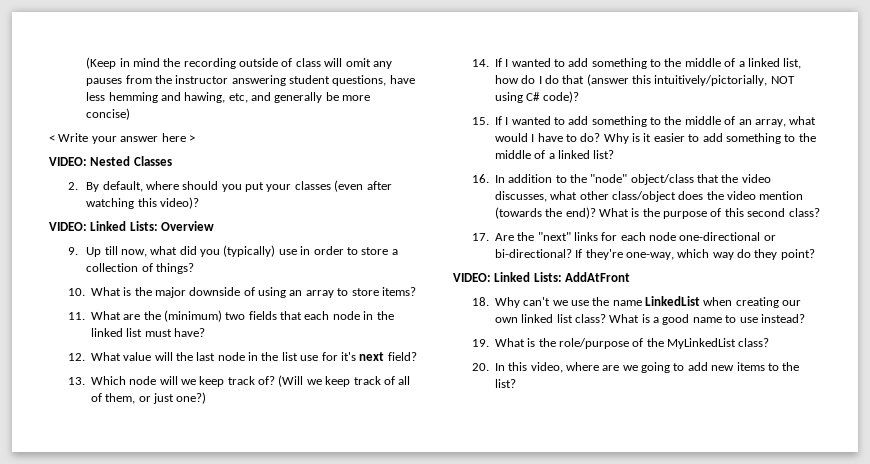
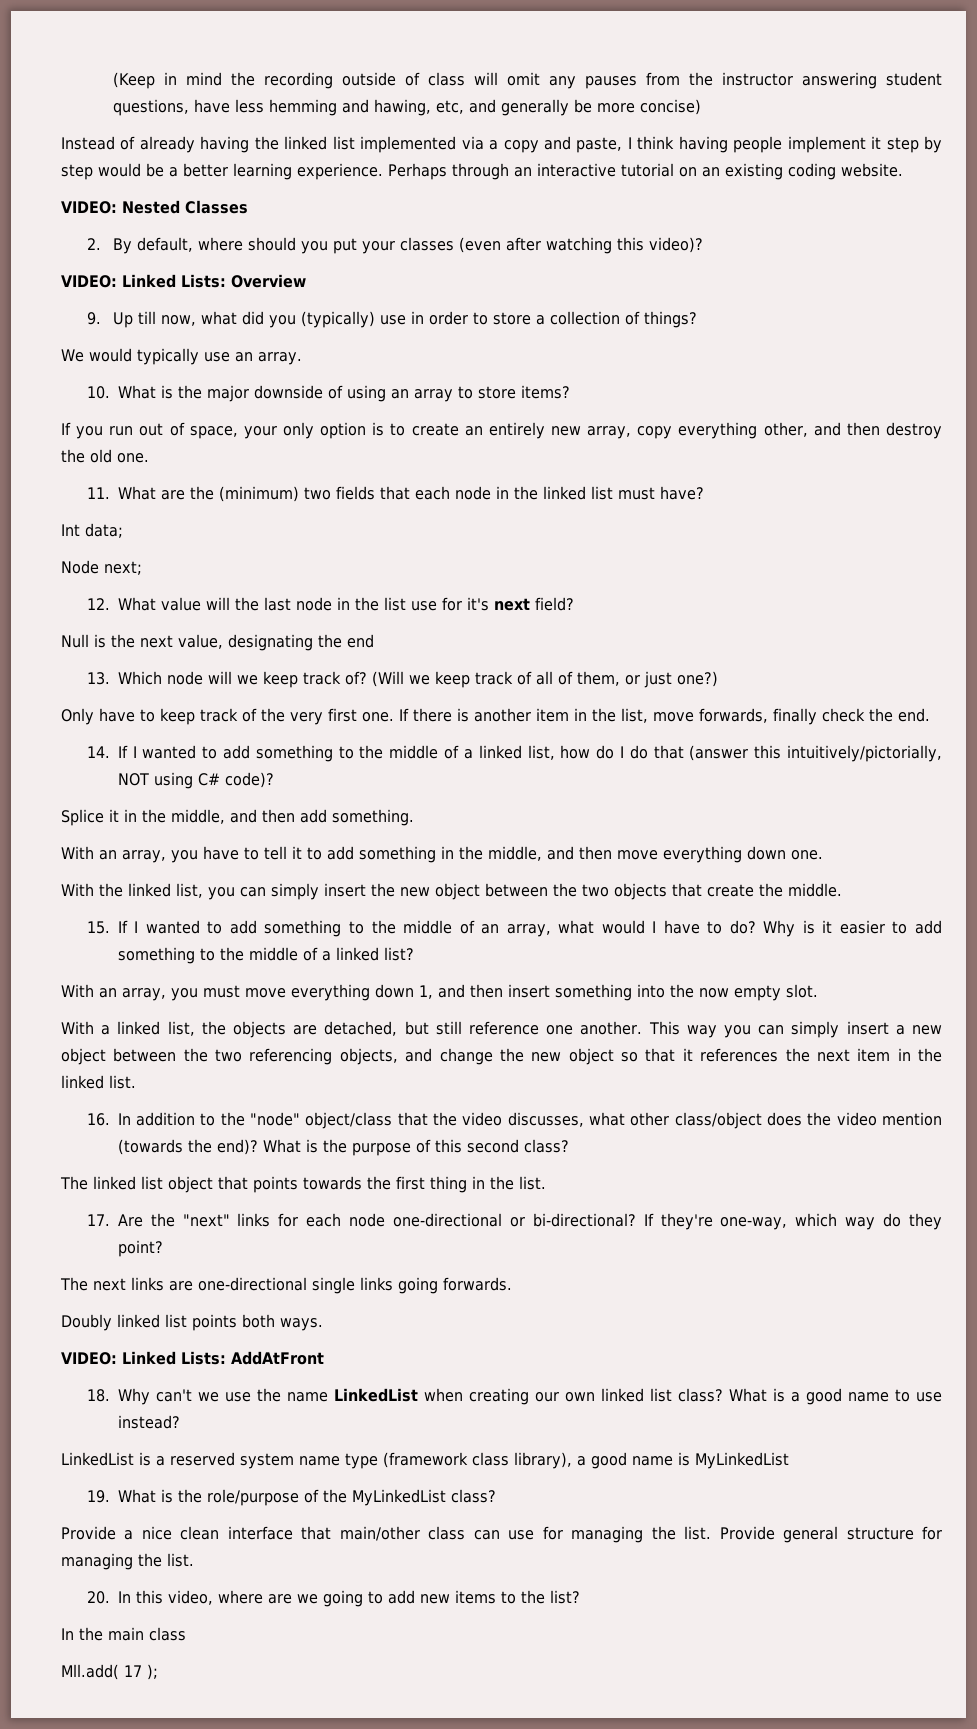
- < Write your answer here >
+ Instead of already having the linked list implemented via a copy and paste, I think having people implement it step by step would be a better learning experience. Perhaps through an interactive tutorial on an existing coding website.
+ We would typically use an array.
+ If you run out of space, your only option is to create an entirely new array, copy everything other, and then destroy the old one.
+ Int data;
+ Node next;
+ Null is the next value, designating the end
+ Only have to keep track of the very first one. If there is another item in the list, move forwards, finally check the end.
+ Splice it in the middle, and then add something.
+ With an array, you have to tell it to add something in the middle, and then move everything down one.
+ With the linked list, you can simply insert the new object between the two objects that create the middle.
+ With an array, you must move everything down 1, and then insert something into the now empty slot.
+ With a linked list, the objects are detached, but still reference one another. This way you can simply insert a new object between the two referencing objects, and change the new object so that it references the next item in the linked list.
+ The linked list object that points towards the first thing in the list.
+ The next links are one-directional single links going forwards.
+ Doubly linked list points both ways.
+ LinkedList is a reserved system name type (framework class library), a good name is MyLinkedList
+ Provide a nice clean interface that main/other class can use for managing the list. Provide general structure for managing the list.
+ In the main class
+ Mll.add( 17 );

